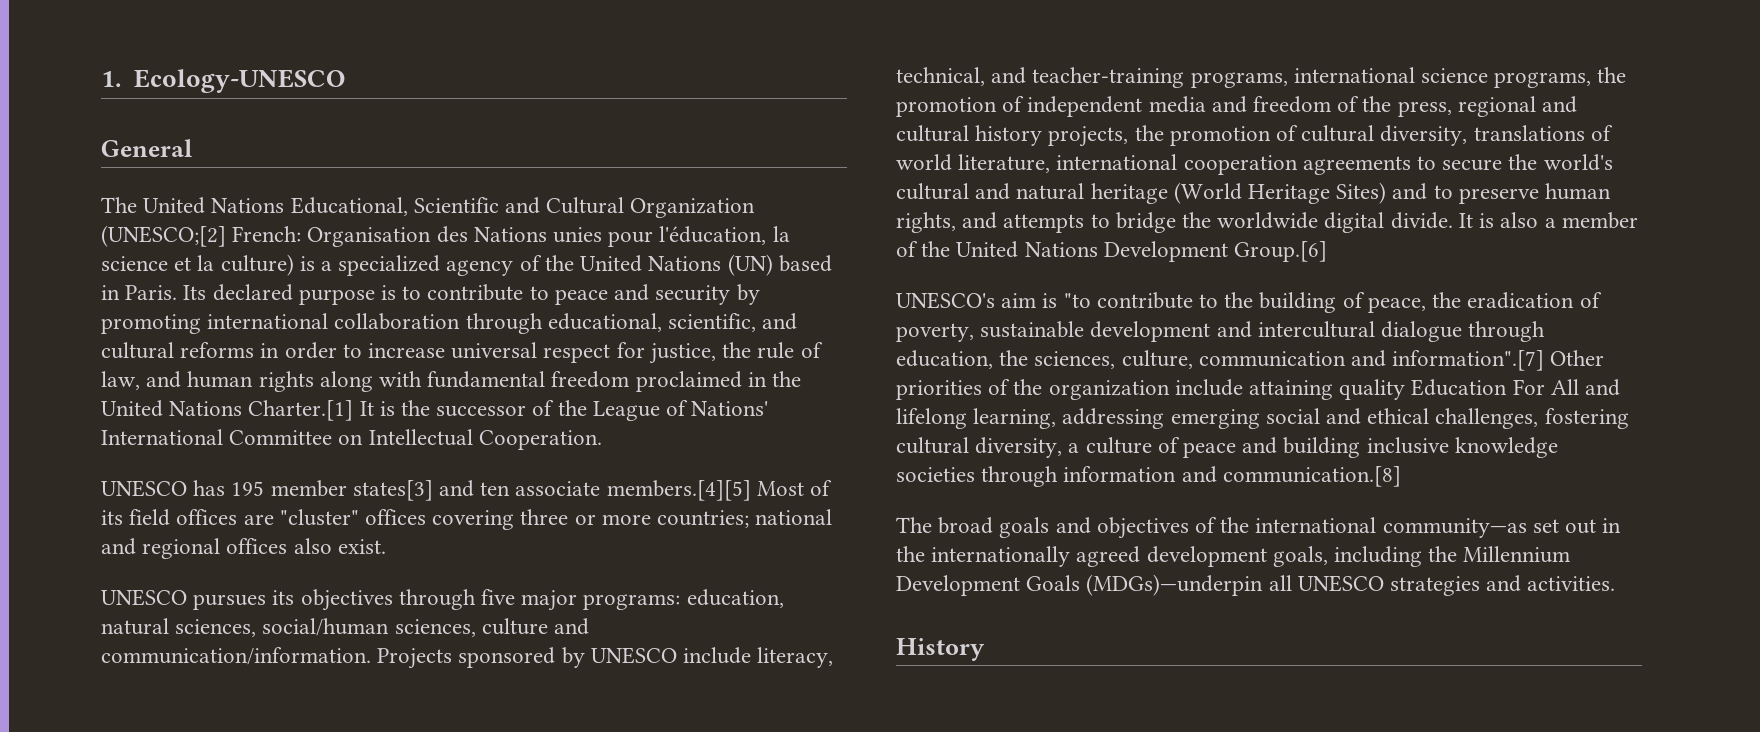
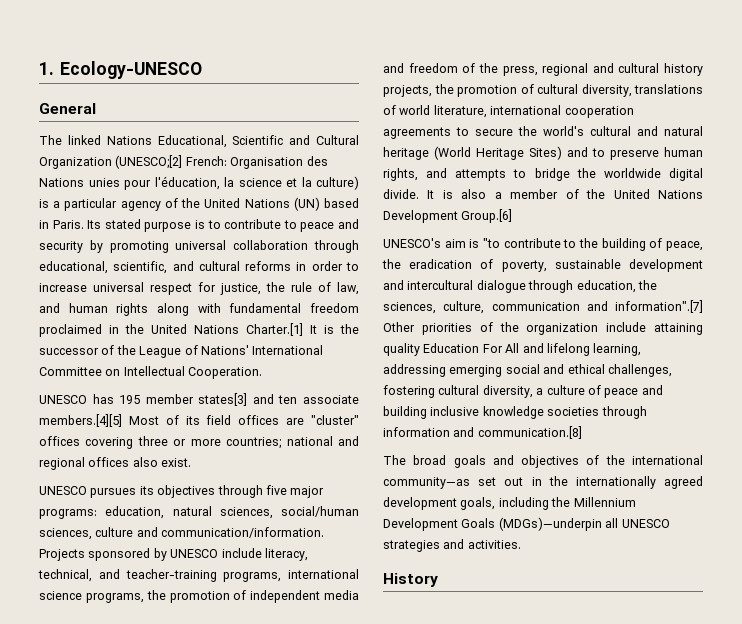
- The United Nations Educational, Scientific and Cultural Organization (UNESCO;[2] French: Organisation des Nations unies pour l'éducation, la science et la culture) is a specialized agency of the United Nations (UN) based in Paris.
+ The linked Nations Educational, Scientific and Cultural Organization (UNESCO;[2] French: Organisation des Nations unies pour l'éducation, la science et la culture) is a particular agency of the United Nations (UN) based in Paris.
- Its declared purpose is to contribute to peace and security by promoting international collaboration through educational, scientific, and cultural reforms in order to increase universal respect for justice, the rule of law, and human rights along with fundamental freedom proclaimed in the United Nations Charter.[1] It is the successor of the League of Nations' International Committee on Intellectual Cooperation.
+ Its stated purpose is to contribute to peace and security by promoting universal collaboration through educational, scientific, and cultural reforms in order to increase universal respect for justice, the rule of law, and human rights along with fundamental freedom proclaimed in the United Nations Charter.[1] It is the successor of the League of Nations' International Committee on Intellectual Cooperation.

